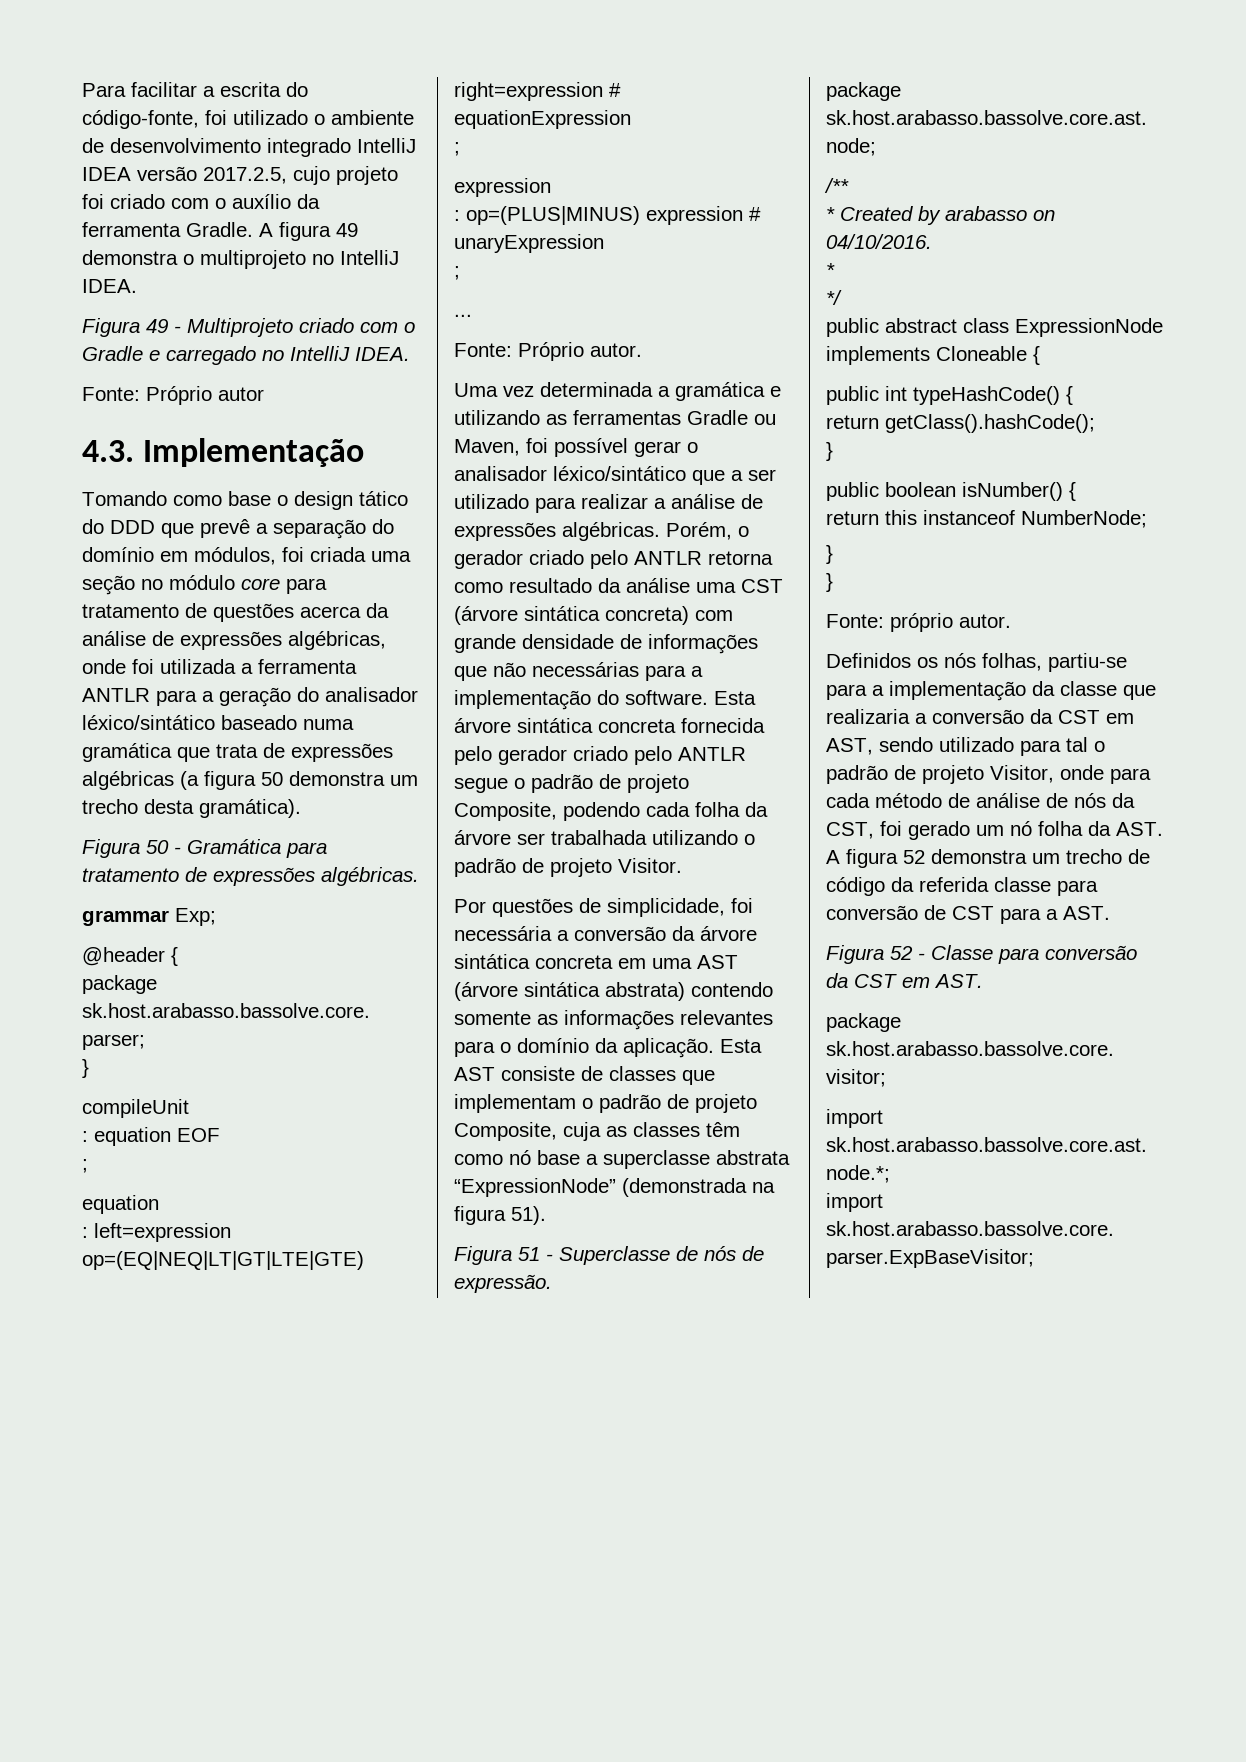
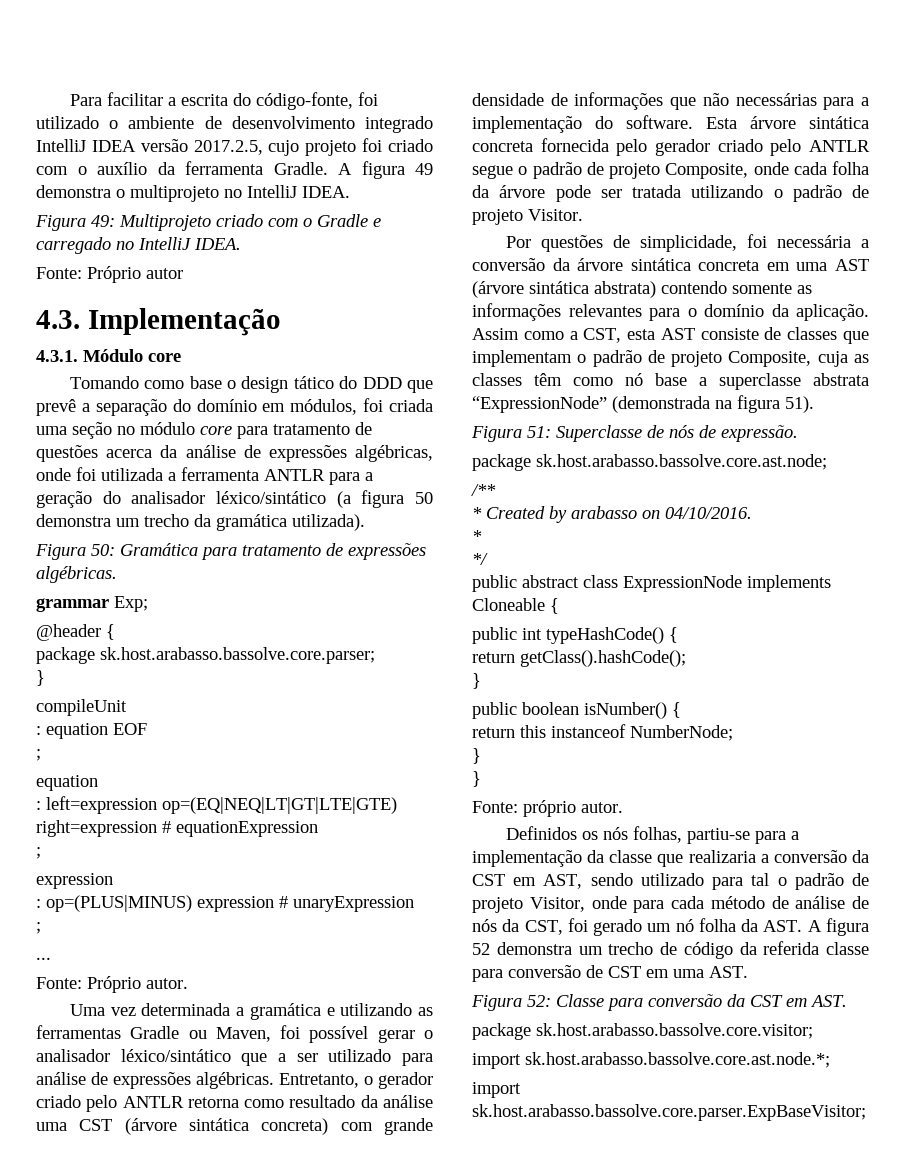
- Figura 49 - Multiprojeto criado com o Gradle e carregado no IntelliJ IDEA.
+ Figura 49: Multiprojeto criado com o Gradle e carregado no IntelliJ IDEA.
+ 4.3.1. Módulo core
- Tomando como base o design tático do DDD que prevê a separação do domínio em módulos, foi criada uma seção no módulo core para tratamento de questões acerca da análise de expressões algébricas, onde foi utilizada a ferramenta ANTLR para a geração do analisador léxico/sintático baseado numa gramática que trata de expressões algébricas (a figura 50 demonstra um trecho desta gramática).
- Figura 50 - Gramática para tratamento de expressões algébricas.
+ Tomando como base o design tático do DDD que prevê a separação do domínio em módulos, foi criada uma seção no módulo core para tratamento de questões acerca da análise de expressões algébricas, onde foi utilizada a ferramenta ANTLR para a geração do analisador léxico/sintático (a figura 50 demonstra um trecho da gramática utilizada).
+ Figura 50: Gramática para tratamento de expressões algébricas.
- Uma vez determinada a gramática e utilizando as ferramentas Gradle ou Maven, foi possível gerar o analisador léxico/sintático que a ser utilizado para realizar a análise de expressões algébricas.
+ Uma vez determinada a gramática e utilizando as ferramentas Gradle ou Maven, foi possível gerar o analisador léxico/sintático que a ser utilizado para análise de expressões algébricas.
- Porém, o gerador criado pelo ANTLR retorna como resultado da análise uma CST (árvore sintática concreta) com grande densidade de informações que não necessárias para a implementação do software.
+ Entretanto, o gerador criado pelo ANTLR retorna como resultado da análise uma CST (árvore sintática concreta) com grande densidade de informações que não necessárias para a implementação do software.
- Esta árvore sintática concreta fornecida pelo gerador criado pelo ANTLR segue o padrão de projeto Composite, podendo cada folha da árvore ser trabalhada utilizando o padrão de projeto Visitor.
+ Esta árvore sintática concreta fornecida pelo gerador criado pelo ANTLR segue o padrão de projeto Composite, onde cada folha da árvore pode ser tratada utilizando o padrão de projeto Visitor.
- Esta AST consiste de classes que implementam o padrão de projeto Composite, cuja as classes têm como nó base a superclasse abstrata “ExpressionNode” (demonstrada na figura 51).
+ Assim como a CST, esta AST consiste de classes que implementam o padrão de projeto Composite, cuja as classes têm como nó base a superclasse abstrata “ExpressionNode” (demonstrada na figura 51).
- Figura 51 - Superclasse de nós de expressão.
+ Figura 51: Superclasse de nós de expressão.
- Definidos os nós folhas, partiu-se para a implementação da classe que realizaria a conversão da CST em AST, sendo utilizado para tal o padrão de projeto Visitor, onde para cada método de análise de nós da CST, foi gerado um nó folha da AST. A figura 52 demonstra um trecho de código da referida classe para conversão de CST para a AST.
+ Definidos os nós folhas, partiu-se para a implementação da classe que realizaria a conversão da CST em AST, sendo utilizado para tal o padrão de projeto Visitor, onde para cada método de análise de nós da CST, foi gerado um nó folha da AST. A figura 52 demonstra um trecho de código da referida classe para conversão de CST em uma AST.
- Figura 52 - Classe para conversão da CST em AST.
+ Figura 52: Classe para conversão da CST em AST.

